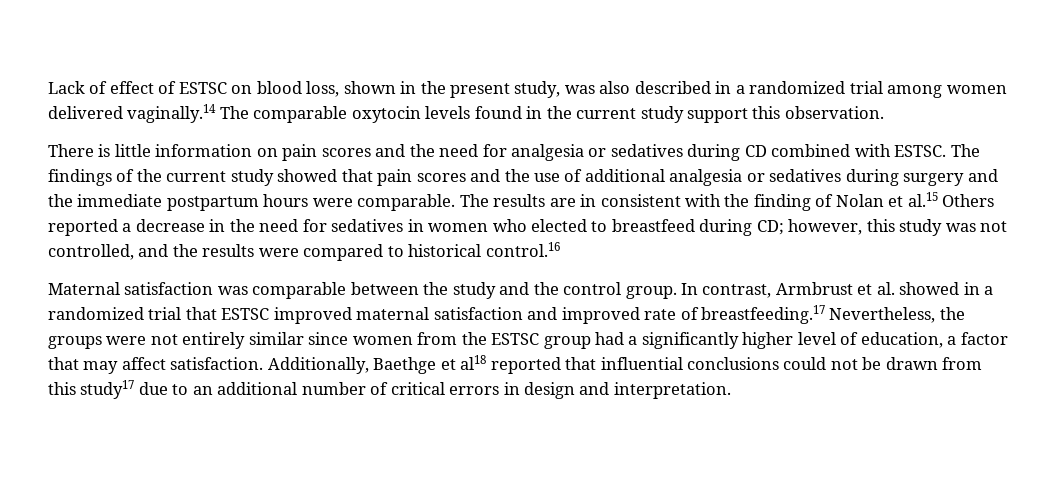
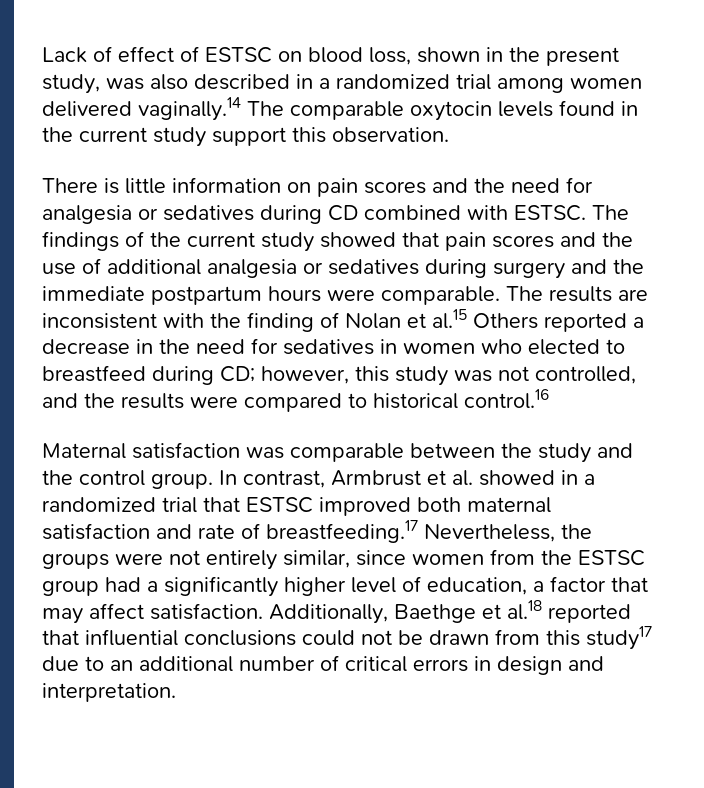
- The results are in consistent with the finding of Nolan et al.15 Others reported a decrease in the need for sedatives in women who elected to breastfeed during CD; however, this study was not controlled, and the results were compared to historical control.16
+ The results are inconsistent with the finding of Nolan et al.15 Others reported a decrease in the need for sedatives in women who elected to breastfeed during CD; however, this study was not controlled, and the results were compared to historical control.16
- In contrast, Armbrust et al. showed in a randomized trial that ESTSC improved maternal satisfaction and improved rate of breastfeeding.17 Nevertheless, the groups were not entirely similar since women from the ESTSC group had a significantly higher level of education, a factor that may affect satisfaction.
+ In contrast, Armbrust et al. showed in a randomized trial that ESTSC improved both maternal satisfaction and rate of breastfeeding.17 Nevertheless, the groups were not entirely similar, since women from the ESTSC group had a significantly higher level of education, a factor that may affect satisfaction.
- Additionally, Baethge et al18 reported that influential conclusions could not be drawn from this study17 due to an additional number of critical errors in design and interpretation.
+ Additionally, Baethge et al.18 reported that influential conclusions could not be drawn from this study17 due to an additional number of critical errors in design and interpretation.

